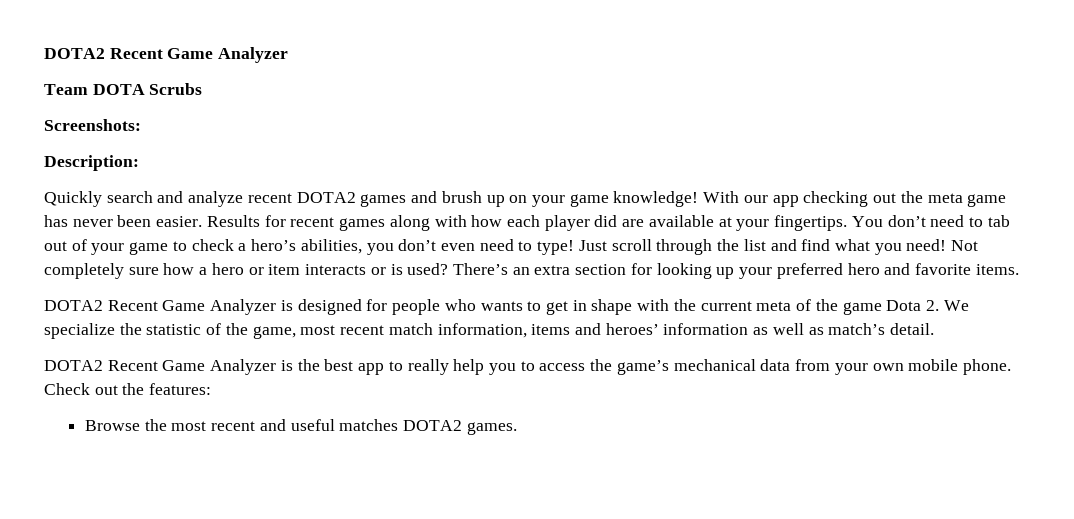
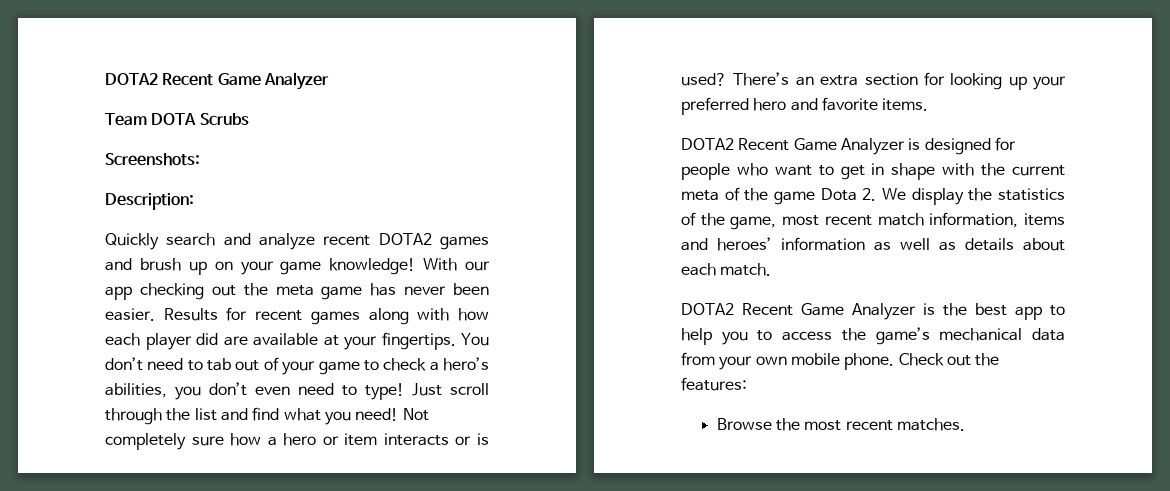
- DOTA2 Recent Game Analyzer is designed for people who wants to get in shape with the current meta of the game Dota 2. We specialize the statistic of the game, most recent match information, items and heroes’ information as well as match’s detail.
+ DOTA2 Recent Game Analyzer is designed for people who want to get in shape with the current meta of the game Dota 2. We display the statistics of the game, most recent match information, items and heroes’ information as well as details about each match.
- DOTA2 Recent Game Analyzer is the best app to really help you to access the game’s mechanical data from your own mobile phone.
+ DOTA2 Recent Game Analyzer is the best app to help you to access the game’s mechanical data from your own mobile phone.
- Browse the most recent and useful matches DOTA2 games.
+ Browse the most recent matches.

